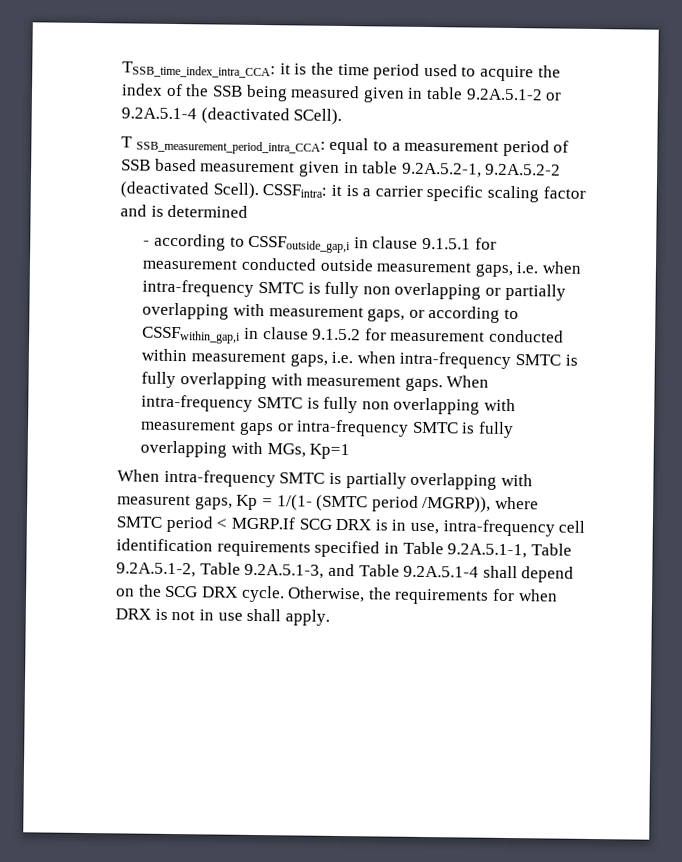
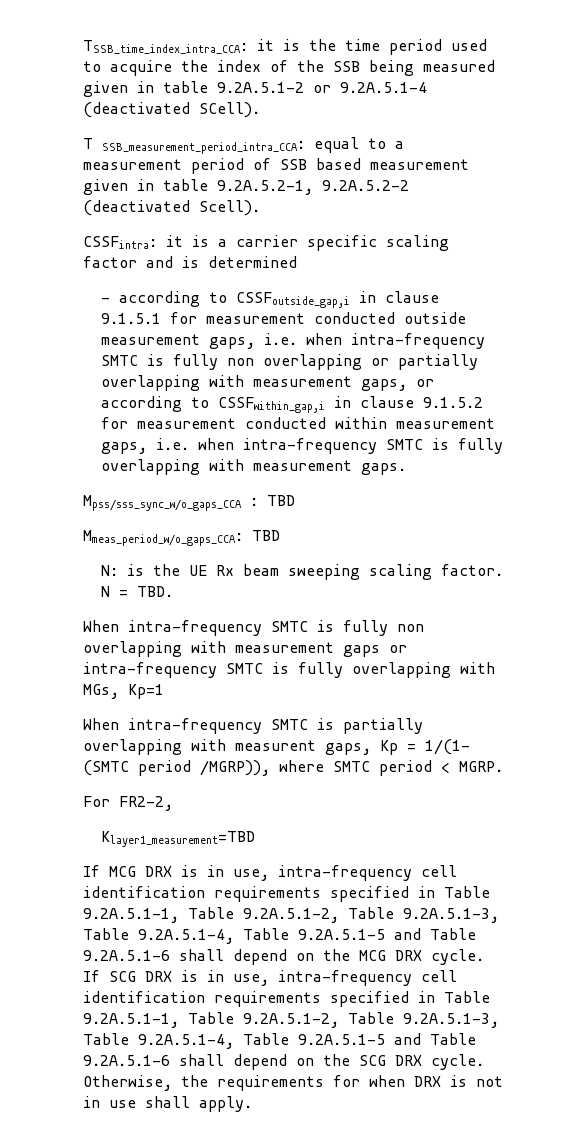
- T SSB_measurement_period_intra_CCA: equal to a measurement period of SSB based measurement given in table 9.2A.5.2-1, 9.2A.5.2-2 (deactivated Scell). CSSFintra: it is a carrier specific scaling factor and is determined
+ T SSB_measurement_period_intra_CCA: equal to a measurement period of SSB based measurement given in table 9.2A.5.2-1, 9.2A.5.2-2 (deactivated Scell).
+ CSSFintra: it is a carrier specific scaling factor and is determined
- - according to CSSFoutside_gap,i in clause 9.1.5.1 for measurement conducted outside measurement gaps, i.e. when intra-frequency SMTC is fully non overlapping or partially overlapping with measurement gaps, or according to CSSFwithin_gap,i in clause 9.1.5.2 for measurement conducted within measurement gaps, i.e. when intra-frequency SMTC is fully overlapping with measurement gaps. When intra-frequency SMTC is fully non overlapping with measurement gaps or intra-frequency SMTC is fully overlapping with MGs, Kp=1
+ - according to CSSFoutside_gap,i in clause 9.1.5.1 for measurement conducted outside measurement gaps, i.e. when intra-frequency SMTC is fully non overlapping or partially overlapping with measurement gaps, or according to CSSFwithin_gap,i in clause 9.1.5.2 for measurement conducted within measurement gaps, i.e. when intra-frequency SMTC is fully overlapping with measurement gaps.
+ Mpss/sss_sync_w/o_gaps_CCA : TBD
+ Mmeas_period_w/o_gaps_CCA: TBD
+ N: is the UE Rx beam sweeping scaling factor. N = TBD.
+ When intra-frequency SMTC is fully non overlapping with measurement gaps or intra-frequency SMTC is fully overlapping with MGs, Kp=1
- When intra-frequency SMTC is partially overlapping with measurent gaps, Kp = 1/(1- (SMTC period /MGRP)), where SMTC period < MGRP.If SCG DRX is in use, intra-frequency cell identification requirements specified in Table 9.2A.5.1-1, Table 9.2A.5.1-2, Table 9.2A.5.1-3, and Table 9.2A.5.1-4 shall depend on the SCG DRX cycle.
+ When intra-frequency SMTC is partially overlapping with measurent gaps, Kp = 1/(1- (SMTC period /MGRP)), where SMTC period < MGRP.
+ For FR2-2,
+ Klayer1_measurement=TBD
+ If MCG DRX is in use, intra-frequency cell identification requirements specified in Table 9.2A.5.1-1, Table 9.2A.5.1-2, Table 9.2A.5.1-3, Table 9.2A.5.1-4, Table 9.2A.5.1-5 and Table 9.2A.5.1-6 shall depend on the MCG DRX cycle. If SCG DRX is in use, intra-frequency cell identification requirements specified in Table 9.2A.5.1-1, Table 9.2A.5.1-2, Table 9.2A.5.1-3, Table 9.2A.5.1-4, Table 9.2A.5.1-5 and Table 9.2A.5.1-6 shall depend on the SCG DRX cycle.

